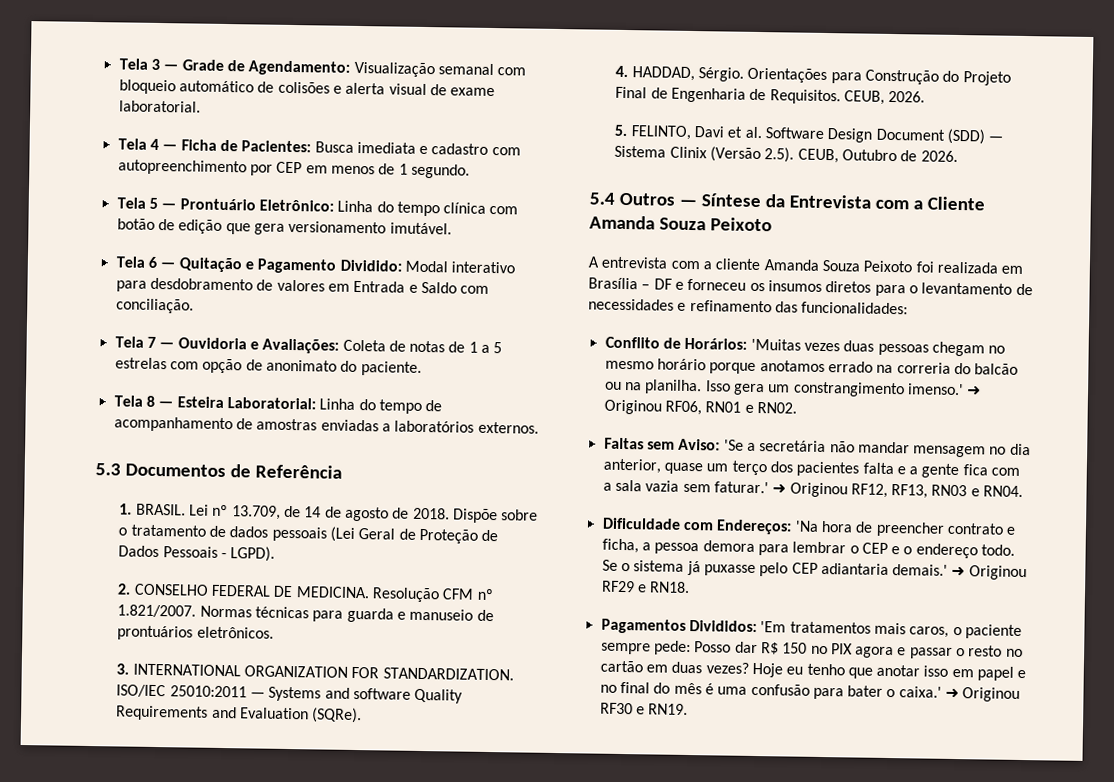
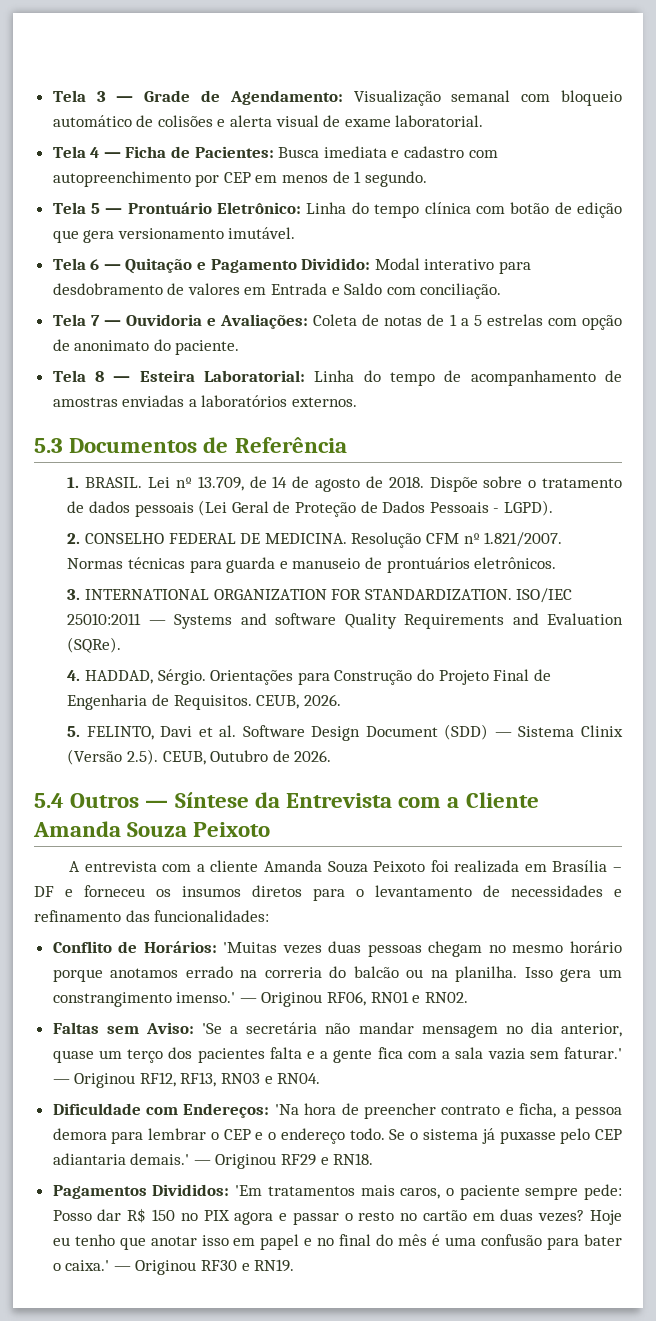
- ➜ Originou RF06, RN01 e RN02.
+ — Originou RF06, RN01 e RN02.
- ➜ Originou RF12, RF13, RN03 e RN04.
+ — Originou RF12, RF13, RN03 e RN04.
- ➜ Originou RF29 e RN18.
+ — Originou RF29 e RN18.
- ➜ Originou RF30 e RN19.
+ — Originou RF30 e RN19.

